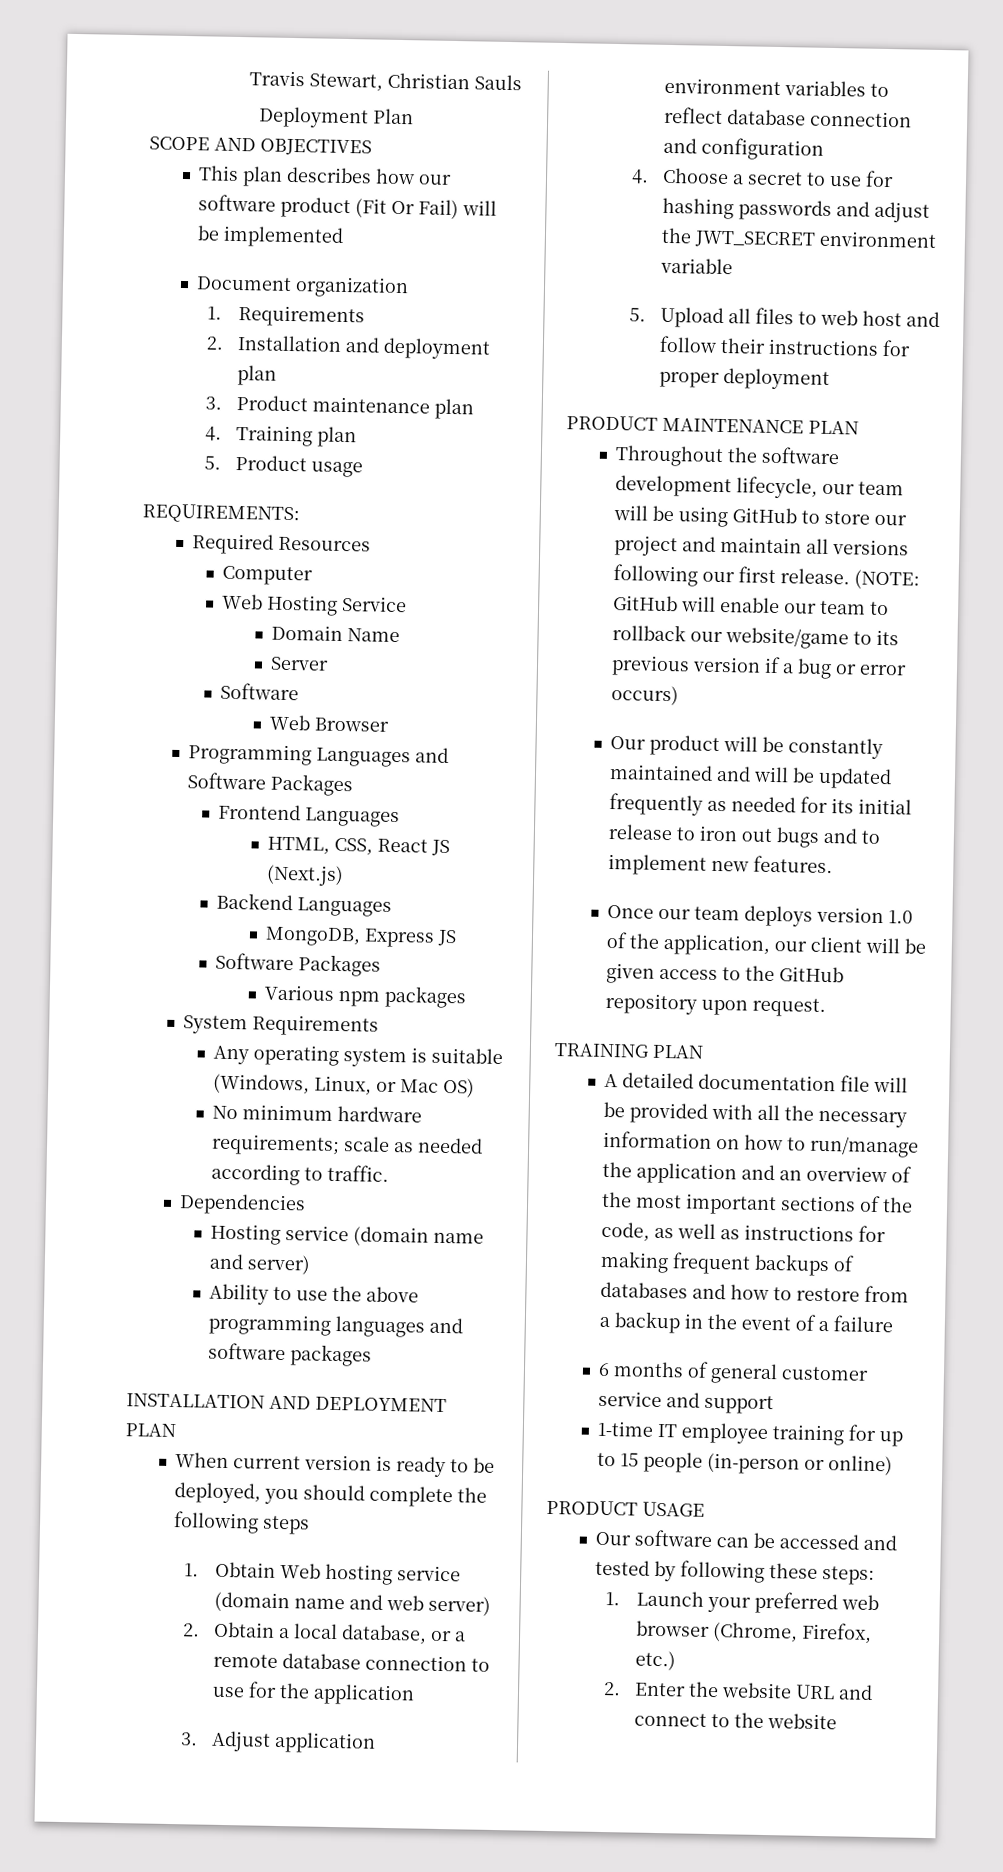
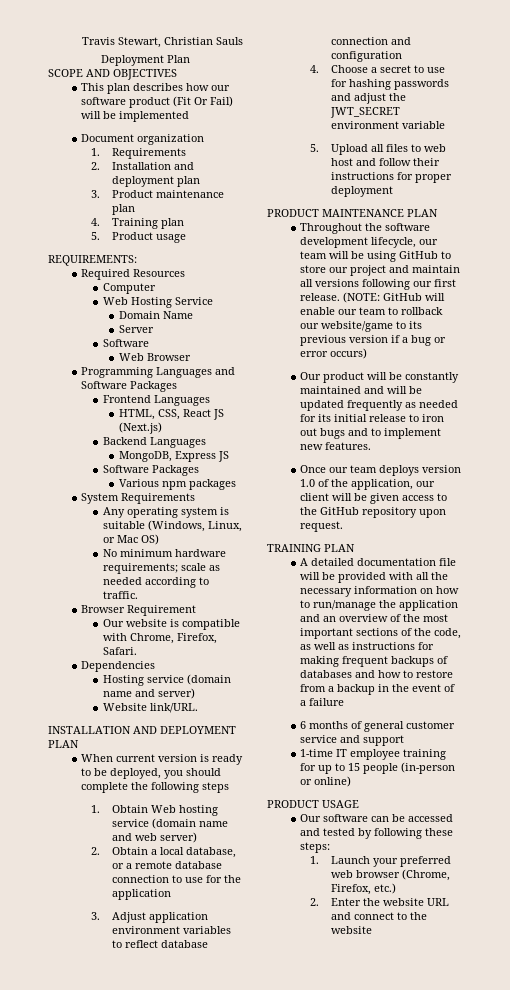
+ Browser Requirement
+ Our website is compatible with Chrome, Firefox, Safari.
- Ability to use the above programming languages and software packages
+ Website link/URL.

